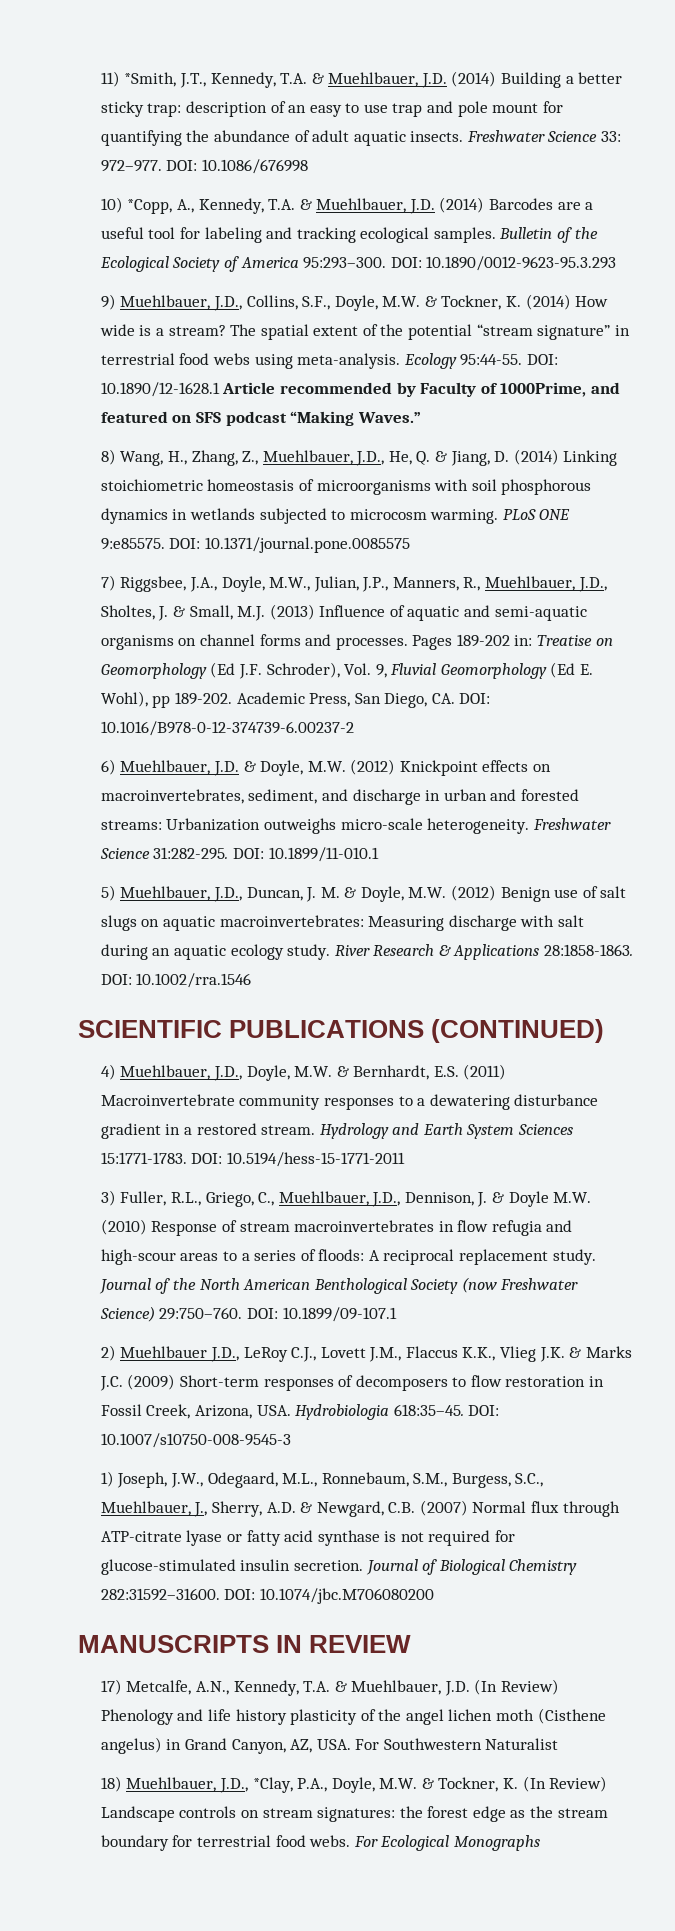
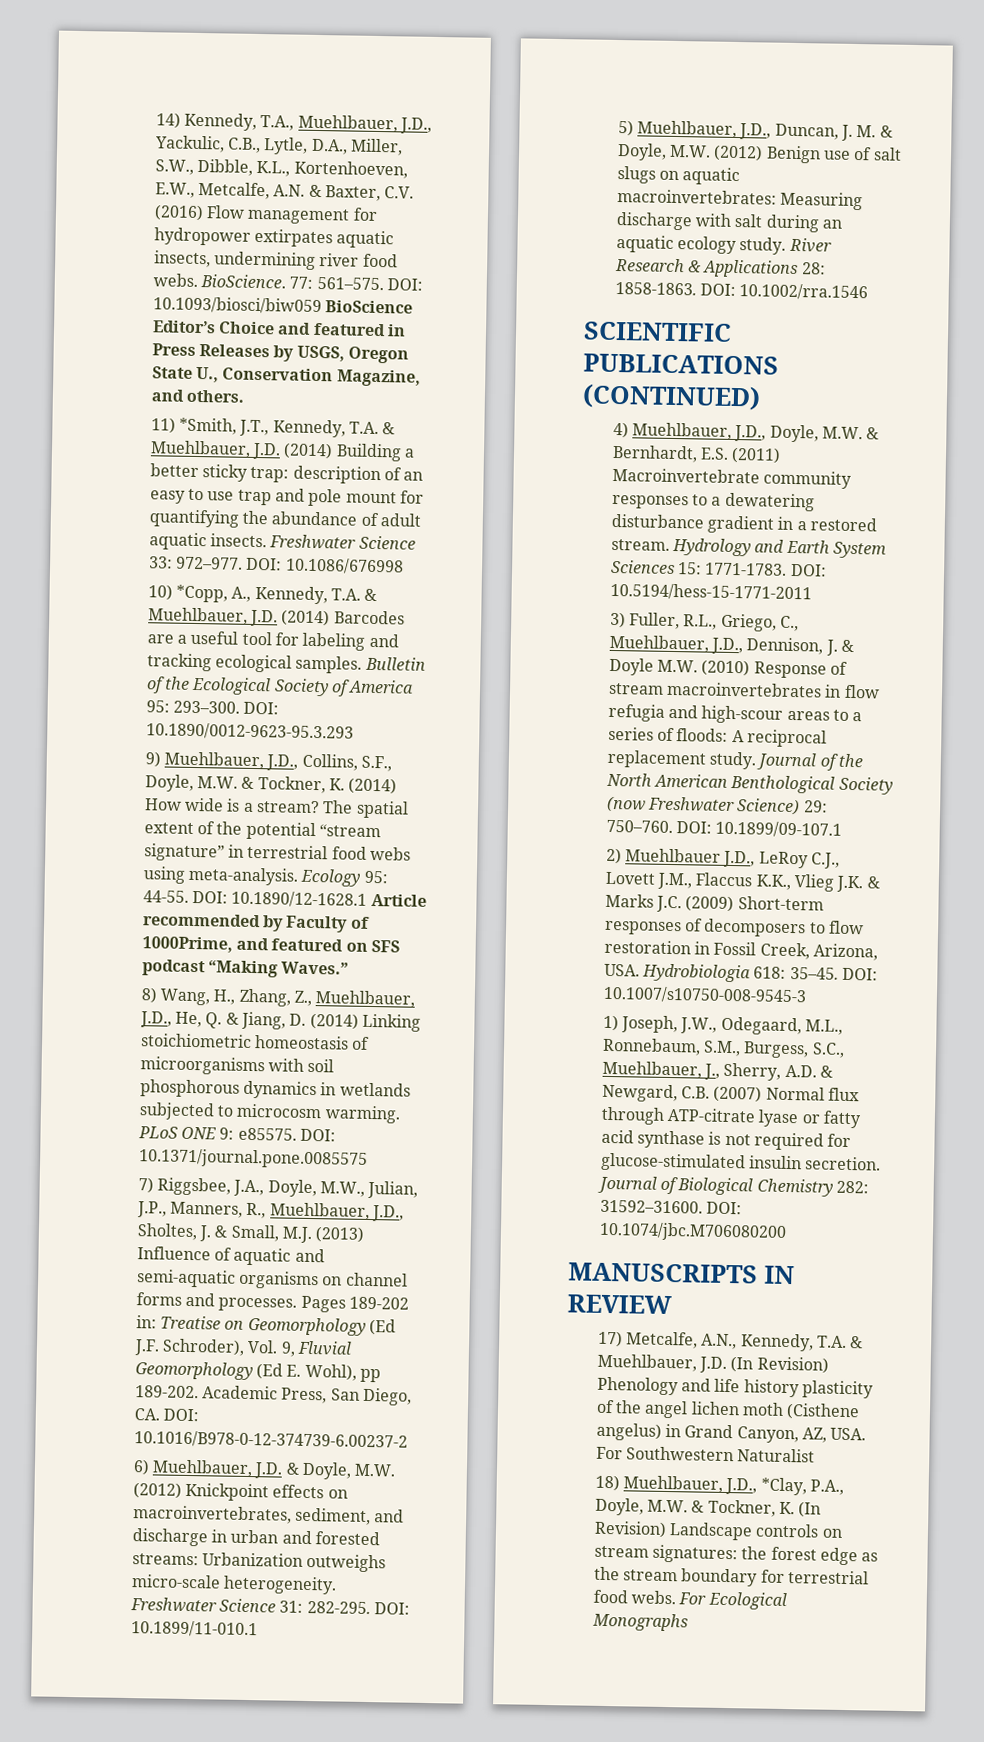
+ 14) Kennedy, T.A., Muehlbauer, J.D., Yackulic, C.B., Lytle, D.A., Miller, S.W., Dibble, K.L., Kortenhoeven, E.W., Metcalfe, A.N. & Baxter, C.V. (2016) Flow management for hydropower extirpates aquatic insects, undermining river food webs. BioScience. 77: 561–575. DOI: 10.1093/biosci/biw059 BioScience Editor’s Choice and featured in Press Releases by USGS, Oregon State U., Conservation Magazine, and others.
- Bulletin of the Ecological Society of America 95:293–300.
+ Bulletin of the Ecological Society of America 95: 293–300.
- Ecology 95:44-55.
+ Ecology 95: 44-55.
- PLoS ONE 9:e85575.
+ PLoS ONE 9: e85575.
- Freshwater Science 31:282-295.
+ Freshwater Science 31: 282-295.
- River Research & Applications 28:1858-1863.
+ River Research & Applications 28: 1858-1863.
- Hydrology and Earth System Sciences 15:1771-1783.
+ Hydrology and Earth System Sciences 15: 1771-1783.
- Journal of the North American Benthological Society (now Freshwater Science) 29:750–760.
+ Journal of the North American Benthological Society (now Freshwater Science) 29: 750–760.
- 2) Muehlbauer J.D., LeRoy C.J., Lovett J.M., Flaccus K.K., Vlieg J.K. & Marks J.C. (2009) Short-term responses of decomposers to flow restoration in Fossil Creek, Arizona, USA. Hydrobiologia 618:35–45.
+ 2) Muehlbauer J.D., LeRoy C.J., Lovett J.M., Flaccus K.K., Vlieg J.K. & Marks J.C. (2009) Short-term responses of decomposers to flow restoration in Fossil Creek, Arizona, USA. Hydrobiologia 618: 35–45.
- Journal of Biological Chemistry 282:31592–31600.
+ Journal of Biological Chemistry 282: 31592–31600.
- 17) Metcalfe, A.N., Kennedy, T.A. & Muehlbauer, J.D. (In Review) Phenology and life history plasticity of the angel lichen moth (Cisthene angelus) in Grand Canyon, AZ, USA. For Southwestern Naturalist
+ 17) Metcalfe, A.N., Kennedy, T.A. & Muehlbauer, J.D. (In Revision) Phenology and life history plasticity of the angel lichen moth (Cisthene angelus) in Grand Canyon, AZ, USA. For Southwestern Naturalist
- 18) Muehlbauer, J.D., *Clay, P.A., Doyle, M.W. & Tockner, K. (In Review) Landscape controls on stream signatures: the forest edge as the stream boundary for terrestrial food webs.
+ 18) Muehlbauer, J.D., *Clay, P.A., Doyle, M.W. & Tockner, K. (In Revision) Landscape controls on stream signatures: the forest edge as the stream boundary for terrestrial food webs.

